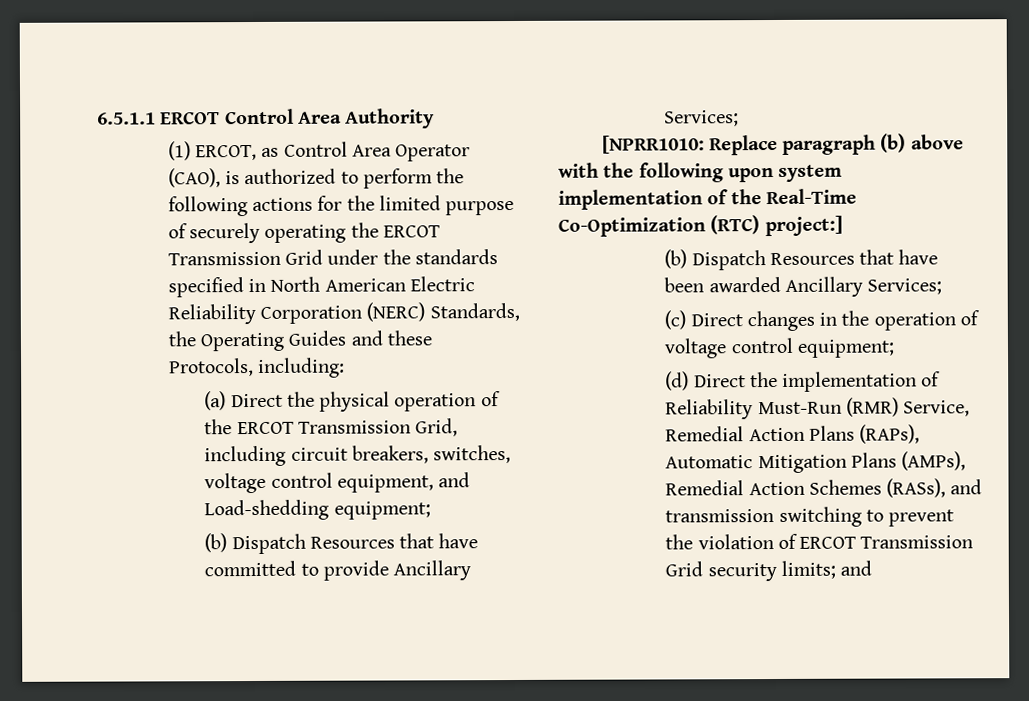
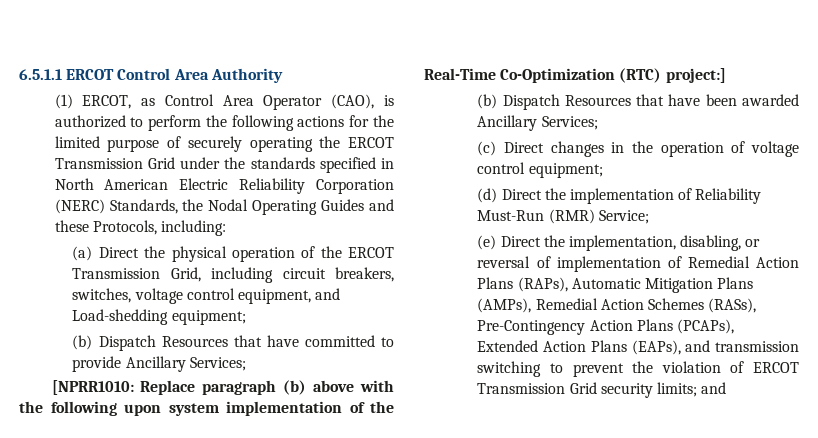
- (1) ERCOT, as Control Area Operator (CAO), is authorized to perform the following actions for the limited purpose of securely operating the ERCOT Transmission Grid under the standards specified in North American Electric Reliability Corporation (NERC) Standards, the Operating Guides and these Protocols, including:
+ (1) ERCOT, as Control Area Operator (CAO), is authorized to perform the following actions for the limited purpose of securely operating the ERCOT Transmission Grid under the standards specified in North American Electric Reliability Corporation (NERC) Standards, the Nodal Operating Guides and these Protocols, including:
- (d) Direct the implementation of Reliability Must-Run (RMR) Service, Remedial Action Plans (RAPs), Automatic Mitigation Plans (AMPs), Remedial Action Schemes (RASs), and transmission switching to prevent the violation of ERCOT Transmission Grid security limits; and
+ (d) Direct the implementation of Reliability Must-Run (RMR) Service;
+ (e) Direct the implementation, disabling, or reversal of implementation of Remedial Action Plans (RAPs), Automatic Mitigation Plans (AMPs), Remedial Action Schemes (RASs), Pre-Contingency Action Plans (PCAPs), Extended Action Plans (EAPs), and transmission switching to prevent the violation of ERCOT Transmission Grid security limits; and

